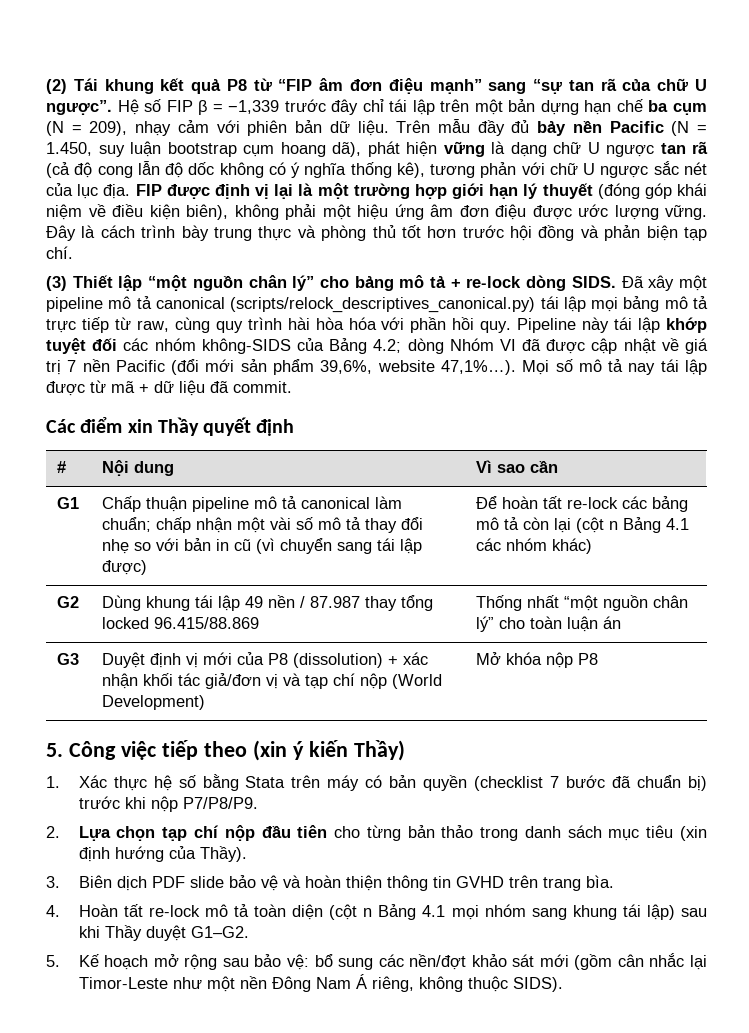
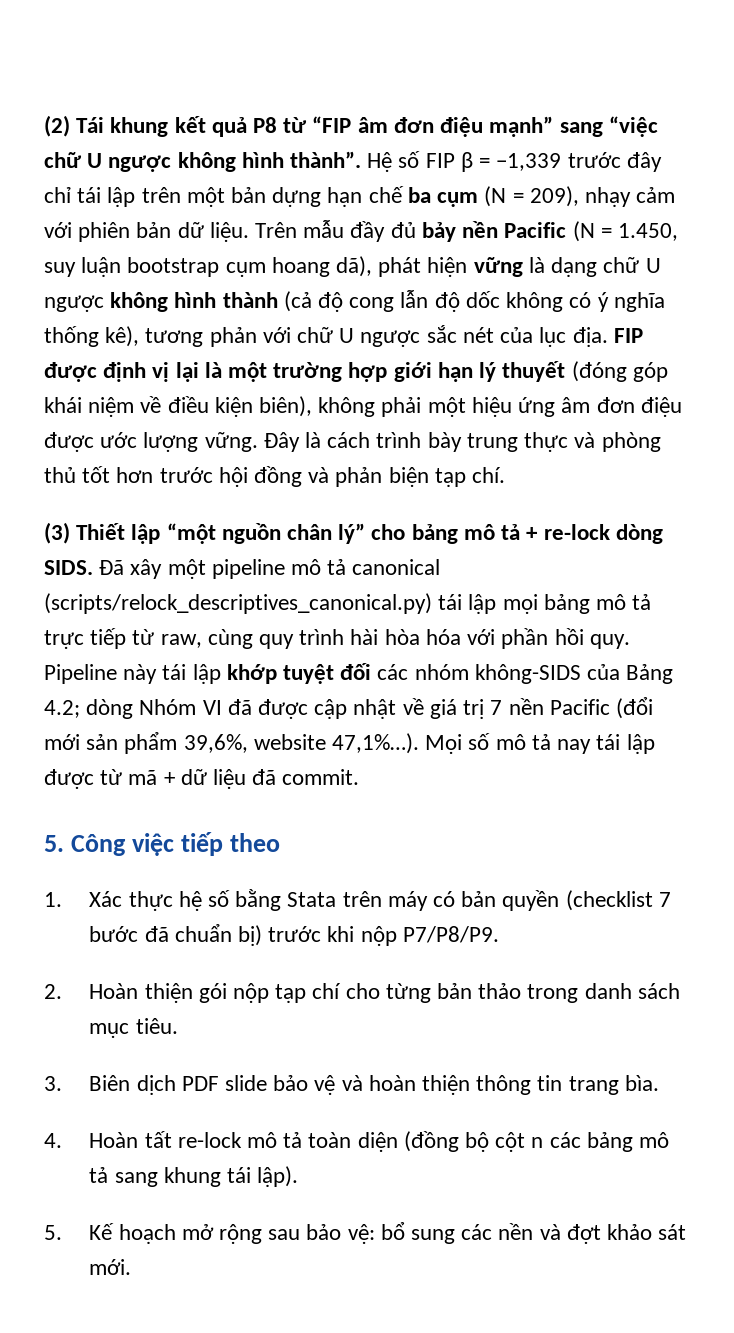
- (2) Tái khung kết quả P8 từ “FIP âm đơn điệu mạnh” sang “sự tan rã của chữ U ngược”.
+ (2) Tái khung kết quả P8 từ “FIP âm đơn điệu mạnh” sang “việc chữ U ngược không hình thành”.
- Trên mẫu đầy đủ bảy nền Pacific (N = 1.450, suy luận bootstrap cụm hoang dã), phát hiện vững là dạng chữ U ngược tan rã (cả độ cong lẫn độ dốc không có ý nghĩa thống kê), tương phản với chữ U ngược sắc nét của lục địa.
+ Trên mẫu đầy đủ bảy nền Pacific (N = 1.450, suy luận bootstrap cụm hoang dã), phát hiện vững là dạng chữ U ngược không hình thành (cả độ cong lẫn độ dốc không có ý nghĩa thống kê), tương phản với chữ U ngược sắc nét của lục địa.
- Các điểm xin Thầy quyết định
- # | Nội dung | Vì sao cần
- G1 | Chấp thuận pipeline mô tả canonical làm chuẩn; chấp nhận một vài số mô tả thay đổi nhẹ so với bản in cũ (vì chuyển sang tái lập được) | Để hoàn tất re-lock các bảng mô tả còn lại (cột n Bảng 4.1 các nhóm khác)
- G2 | Dùng khung tái lập 49 nền / 87.987 thay tổng locked 96.415/88.869 | Thống nhất “một nguồn chân lý” cho toàn luận án
- G3 | Duyệt định vị mới của P8 (dissolution) + xác nhận khối tác giả/đơn vị và tạp chí nộp (World Development) | Mở khóa nộp P8
- 5. Công việc tiếp theo (xin ý kiến Thầy)
+ 5. Công việc tiếp theo
- 2. Lựa chọn tạp chí nộp đầu tiên cho từng bản thảo trong danh sách mục tiêu (xin định hướng của Thầy).
+ 2. Hoàn thiện gói nộp tạp chí cho từng bản thảo trong danh sách mục tiêu.
- 3. Biên dịch PDF slide bảo vệ và hoàn thiện thông tin GVHD trên trang bìa.
+ 3. Biên dịch PDF slide bảo vệ và hoàn thiện thông tin trang bìa.
- 4. Hoàn tất re-lock mô tả toàn diện (cột n Bảng 4.1 mọi nhóm sang khung tái lập) sau khi Thầy duyệt G1–G2.
+ 4. Hoàn tất re-lock mô tả toàn diện (đồng bộ cột n các bảng mô tả sang khung tái lập).
- 5. Kế hoạch mở rộng sau bảo vệ: bổ sung các nền/đợt khảo sát mới (gồm cân nhắc lại Timor-Leste như một nền Đông Nam Á riêng, không thuộc SIDS).
+ 5. Kế hoạch mở rộng sau bảo vệ: bổ sung các nền và đợt khảo sát mới.

